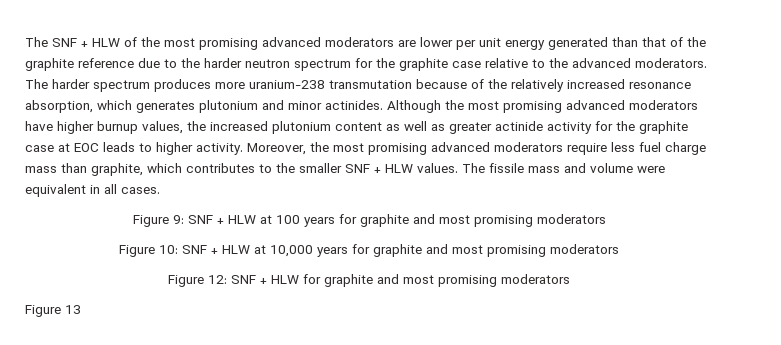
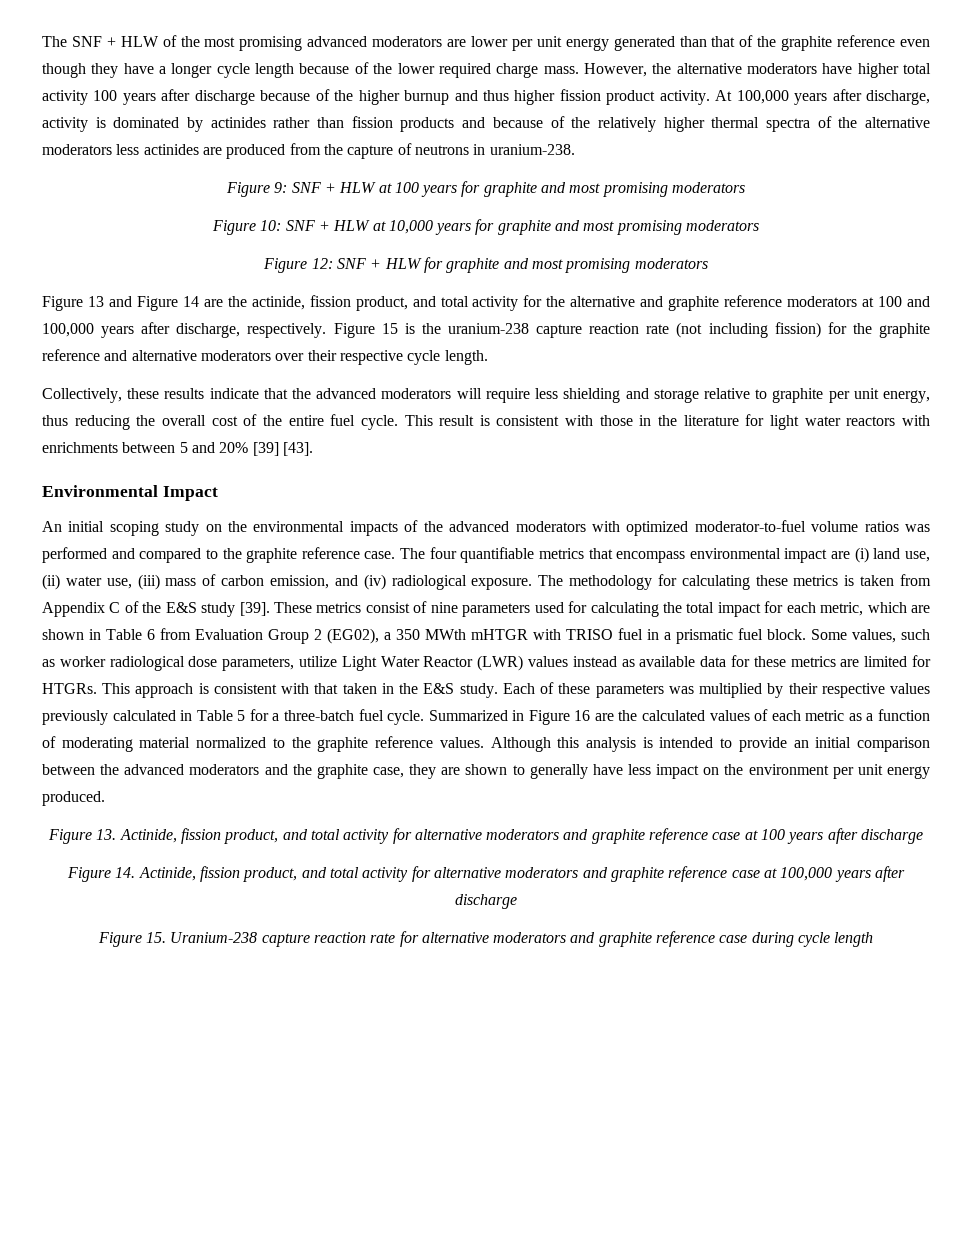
- The SNF + HLW of the most promising advanced moderators are lower per unit energy generated than that of the graphite reference due to the harder neutron spectrum for the graphite case relative to the advanced moderators. The harder spectrum produces more uranium-238 transmutation because of the relatively increased resonance absorption, which generates plutonium and minor actinides. Although the most promising advanced moderators have higher burnup values, the increased plutonium content as well as greater actinide activity for the graphite case at EOC leads to higher activity. Moreover, the most promising advanced moderators require less fuel charge mass than graphite, which contributes to the smaller SNF + HLW values. The fissile mass and volume were equivalent in all cases.
+ The SNF + HLW of the most promising advanced moderators are lower per unit energy generated than that of the graphite reference even though they have a longer cycle length because of the lower required charge mass. However, the alternative moderators have higher total activity 100 years after discharge because of the higher burnup and thus higher fission product activity. At 100,000 years after discharge, activity is dominated by actinides rather than fission products and because of the relatively higher thermal spectra of the alternative moderators less actinides are produced from the capture of neutrons in uranium-238.
- Figure 13
+ Figure 13 and Figure 14 are the actinide, fission product, and total activity for the alternative and graphite reference moderators at 100 and 100,000 years after discharge, respectively. Figure 15 is the uranium-238 capture reaction rate (not including fission) for the graphite reference and alternative moderators over their respective cycle length.
+ Collectively, these results indicate that the advanced moderators will require less shielding and storage relative to graphite per unit energy, thus reducing the overall cost of the entire fuel cycle. This result is consistent with those in the literature for light water reactors with enrichments between 5 and 20% [39] [43].
+ Environmental Impact
+ An initial scoping study on the environmental impacts of the advanced moderators with optimized moderator-to-fuel volume ratios was performed and compared to the graphite reference case. The four quantifiable metrics that encompass environmental impact are (i) land use, (ii) water use, (iii) mass of carbon emission, and (iv) radiological exposure. The methodology for calculating these metrics is taken from Appendix C of the E&S study [39]. These metrics consist of nine parameters used for calculating the total impact for each metric, which are shown in Table 6 from Evaluation Group 2 (EG02), a 350 MWth mHTGR with TRISO fuel in a prismatic fuel block. Some values, such as worker radiological dose parameters, utilize Light Water Reactor (LWR) values instead as available data for these metrics are limited for HTGRs. This approach is consistent with that taken in the E&S study. Each of these parameters was multiplied by their respective values previously calculated in Table 5 for a three-batch fuel cycle. Summarized in Figure 16 are the calculated values of each metric as a function of moderating material normalized to the graphite reference values. Although this analysis is intended to provide an initial comparison between the advanced moderators and the graphite case, they are shown to generally have less impact on the environment per unit energy produced.
+ Figure 13. Actinide, fission product, and total activity for alternative moderators and graphite reference case at 100 years after discharge
+ Figure 14. Actinide, fission product, and total activity for alternative moderators and graphite reference case at 100,000 years after discharge
+ Figure 15. Uranium-238 capture reaction rate for alternative moderators and graphite reference case during cycle length

